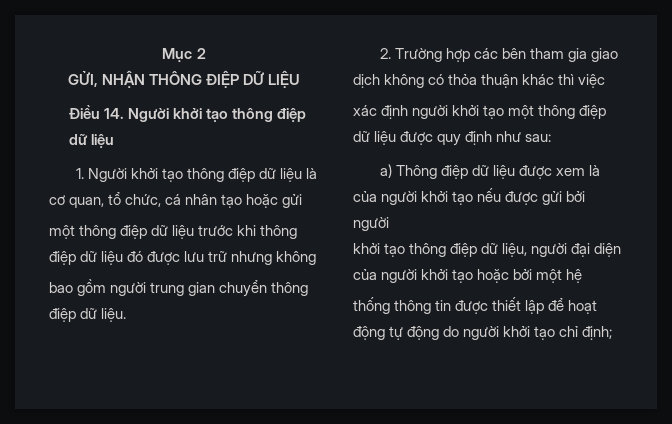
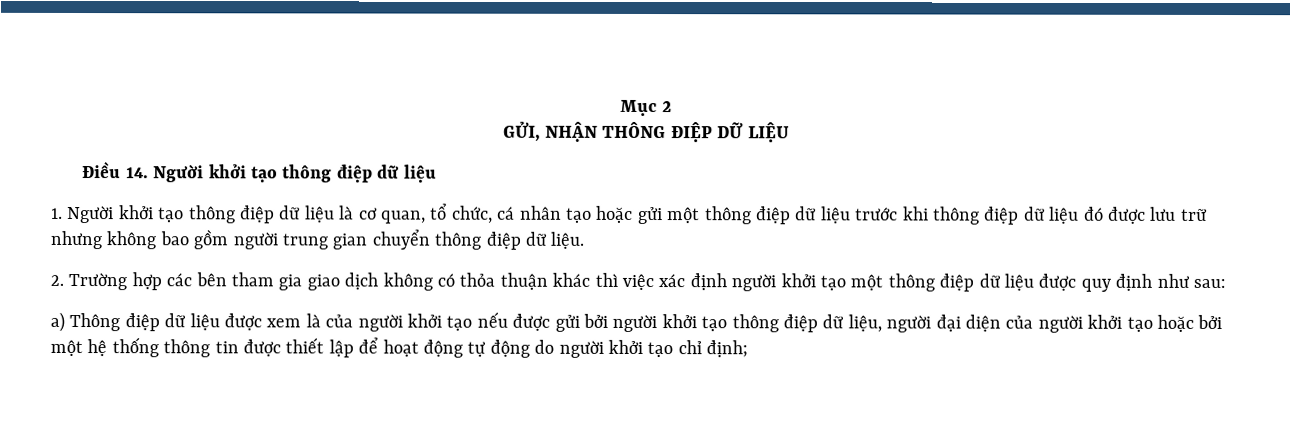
- 1. Người khởi tạo thông điệp dữ liệu là cơ quan, tổ chức, cá nhân tạo hoặc gửi
- một thông điệp dữ liệu trước khi thông điệp dữ liệu đó được lưu trữ nhưng không
- bao gồm người trung gian chuyển thông điệp dữ liệu.
+ 1. Người khởi tạo thông điệp dữ liệu là cơ quan, tổ chức, cá nhân tạo hoặc gửi một thông điệp dữ liệu trước khi thông điệp dữ liệu đó được lưu trữ nhưng không bao gồm người trung gian chuyển thông điệp dữ liệu.
- 2. Trường hợp các bên tham gia giao dịch không có thỏa thuận khác thì việc
- xác định người khởi tạo một thông điệp dữ liệu được quy định như sau:
+ 2. Trường hợp các bên tham gia giao dịch không có thỏa thuận khác thì việc xác định người khởi tạo một thông điệp dữ liệu được quy định như sau:
- a) Thông điệp dữ liệu được xem là của người khởi tạo nếu được gửi bởi người
- khởi tạo thông điệp dữ liệu, người đại diện của người khởi tạo hoặc bởi một hệ
- thống thông tin được thiết lập để hoạt động tự động do người khởi tạo chỉ định;
+ a) Thông điệp dữ liệu được xem là của người khởi tạo nếu được gửi bởi người khởi tạo thông điệp dữ liệu, người đại diện của người khởi tạo hoặc bởi một hệ thống thông tin được thiết lập để hoạt động tự động do người khởi tạo chỉ định;

